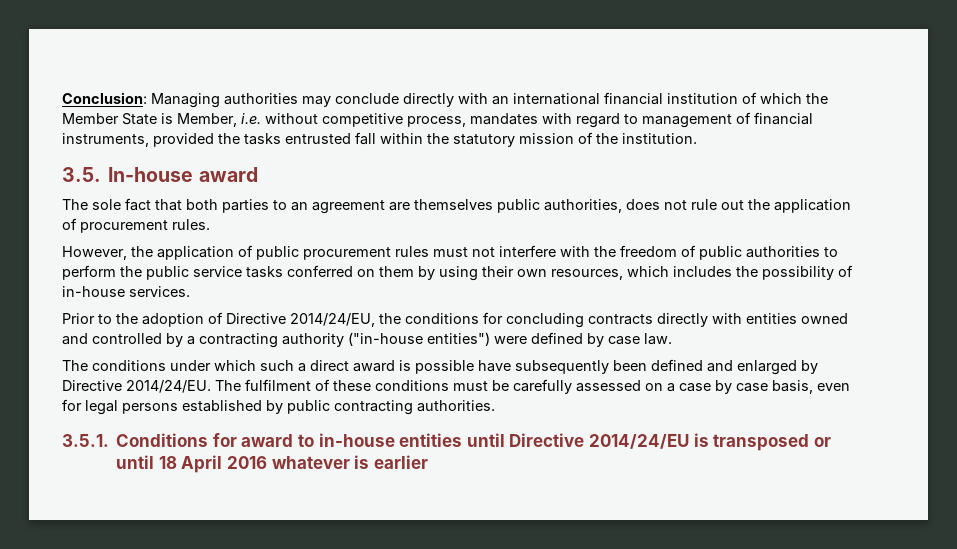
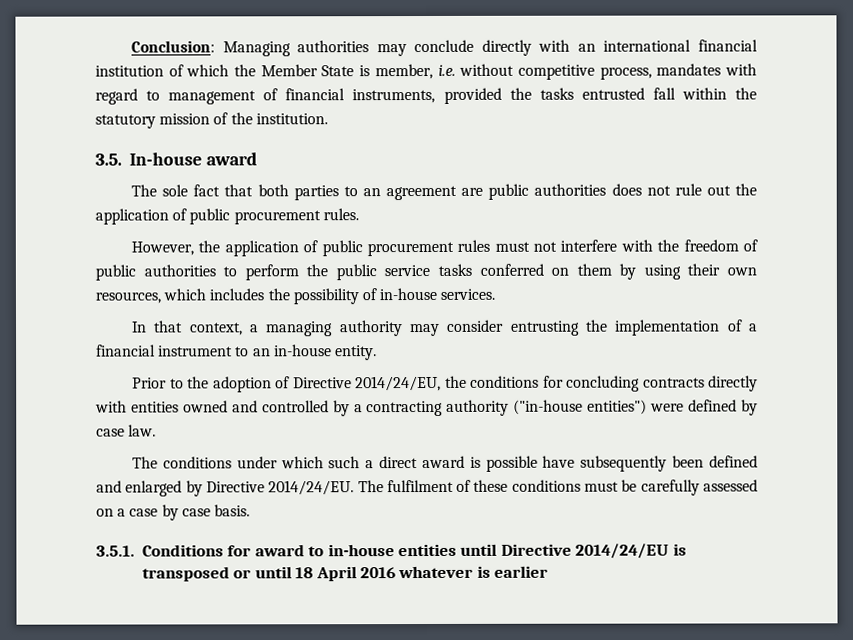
- Conclusion: Managing authorities may conclude directly with an international financial institution of which the Member State is Member, i.e. without competitive process, mandates with regard to management of financial instruments, provided the tasks entrusted fall within the statutory mission of the institution.
+ Conclusion: Managing authorities may conclude directly with an international financial institution of which the Member State is member, i.e. without competitive process, mandates with regard to management of financial instruments, provided the tasks entrusted fall within the statutory mission of the institution.
- The sole fact that both parties to an agreement are themselves public authorities, does not rule out the application of procurement rules.
+ The sole fact that both parties to an agreement are public authorities does not rule out the application of public procurement rules.
+ In that context, a managing authority may consider entrusting the implementation of a financial instrument to an in-house entity.
- The fulfilment of these conditions must be carefully assessed on a case by case basis, even for legal persons established by public contracting authorities.
+ The fulfilment of these conditions must be carefully assessed on a case by case basis.

